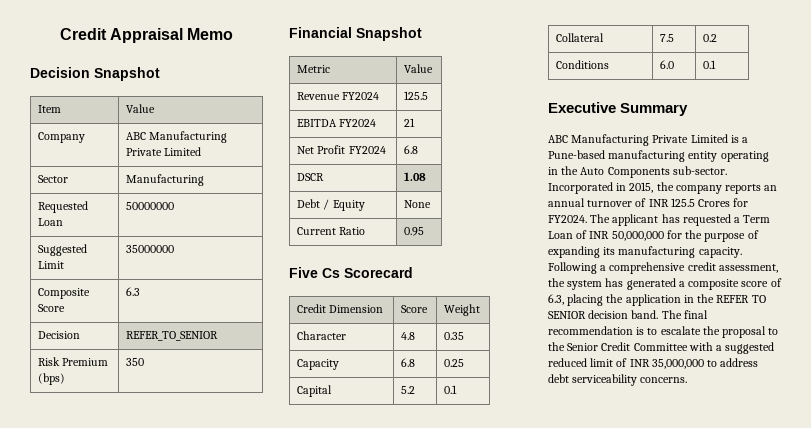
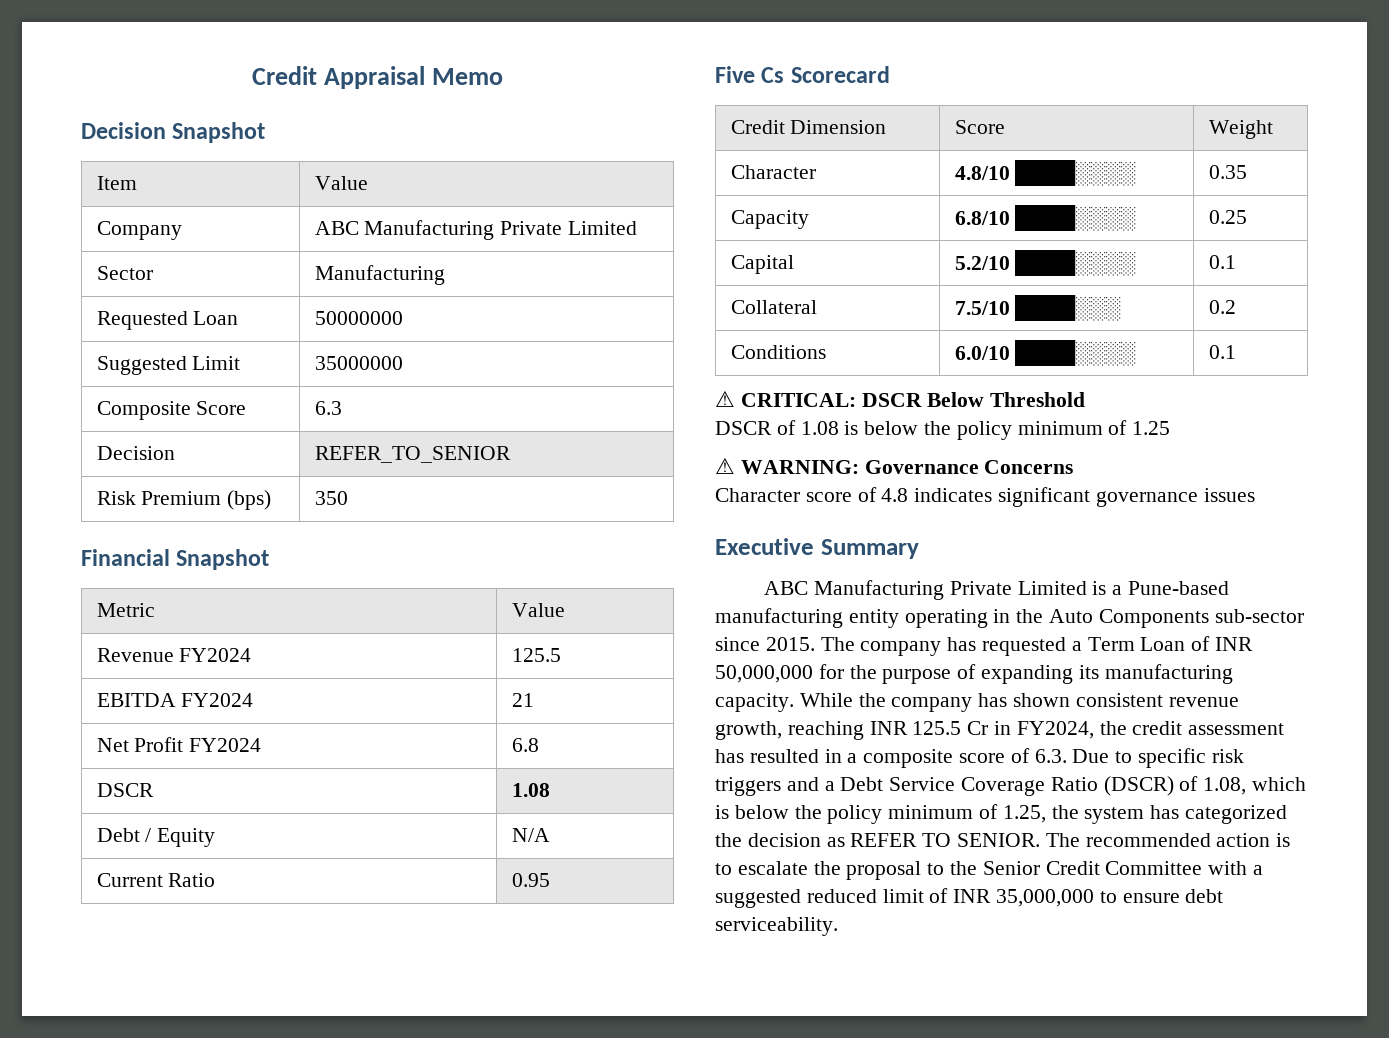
- Debt / Equity | None
+ Debt / Equity | N/A
- Character | 4.8 | 0.35
+ Character | 4.8/10 ████░░░░ | 0.35
- Capacity | 6.8 | 0.25
+ Capacity | 6.8/10 ████░░░░ | 0.25
- Capital | 5.2 | 0.1
+ Capital | 5.2/10 ████░░░░ | 0.1
- Collateral | 7.5 | 0.2
+ Collateral | 7.5/10 ████░░░ | 0.2
- Conditions | 6.0 | 0.1
+ Conditions | 6.0/10 ████░░░░ | 0.1
+ ⚠ CRITICAL: DSCR Below Threshold
+ DSCR of 1.08 is below the policy minimum of 1.25
+ ⚠ WARNING: Governance Concerns
+ Character score of 4.8 indicates significant governance issues
- ABC Manufacturing Private Limited is a Pune-based manufacturing entity operating in the Auto Components sub-sector. Incorporated in 2015, the company reports an annual turnover of INR 125.5 Crores for FY2024. The applicant has requested a Term Loan of INR 50,000,000 for the purpose of expanding its manufacturing capacity.
+ ABC Manufacturing Private Limited is a Pune-based manufacturing entity operating in the Auto Components sub-sector since 2015. The company has requested a Term Loan of INR 50,000,000 for the purpose of expanding its manufacturing capacity.
- Following a comprehensive credit assessment, the system has generated a composite score of 6.3, placing the application in the REFER TO SENIOR decision band. The final recommendation is to escalate the proposal to the Senior Credit Committee with a suggested reduced limit of INR 35,000,000 to address debt serviceability concerns.
+ While the company has shown consistent revenue growth, reaching INR 125.5 Cr in FY2024, the credit assessment has resulted in a composite score of 6.3. Due to specific risk triggers and a Debt Service Coverage Ratio (DSCR) of 1.08, which is below the policy minimum of 1.25, the system has categorized the decision as REFER TO SENIOR. The recommended action is to escalate the proposal to the Senior Credit Committee with a suggested reduced limit of INR 35,000,000 to ensure debt serviceability.

